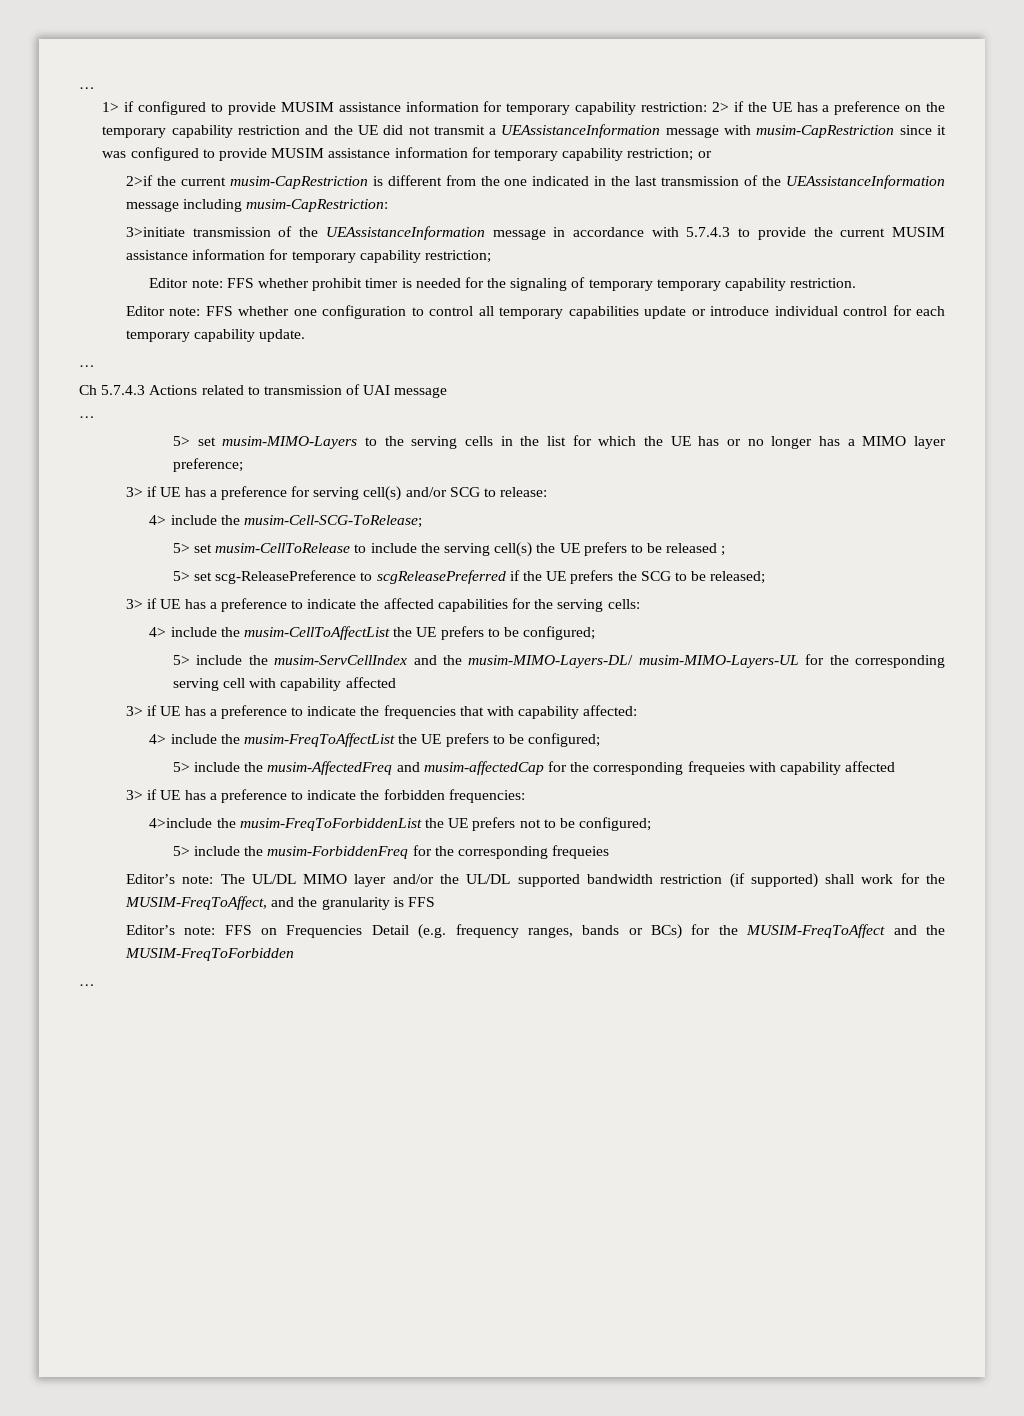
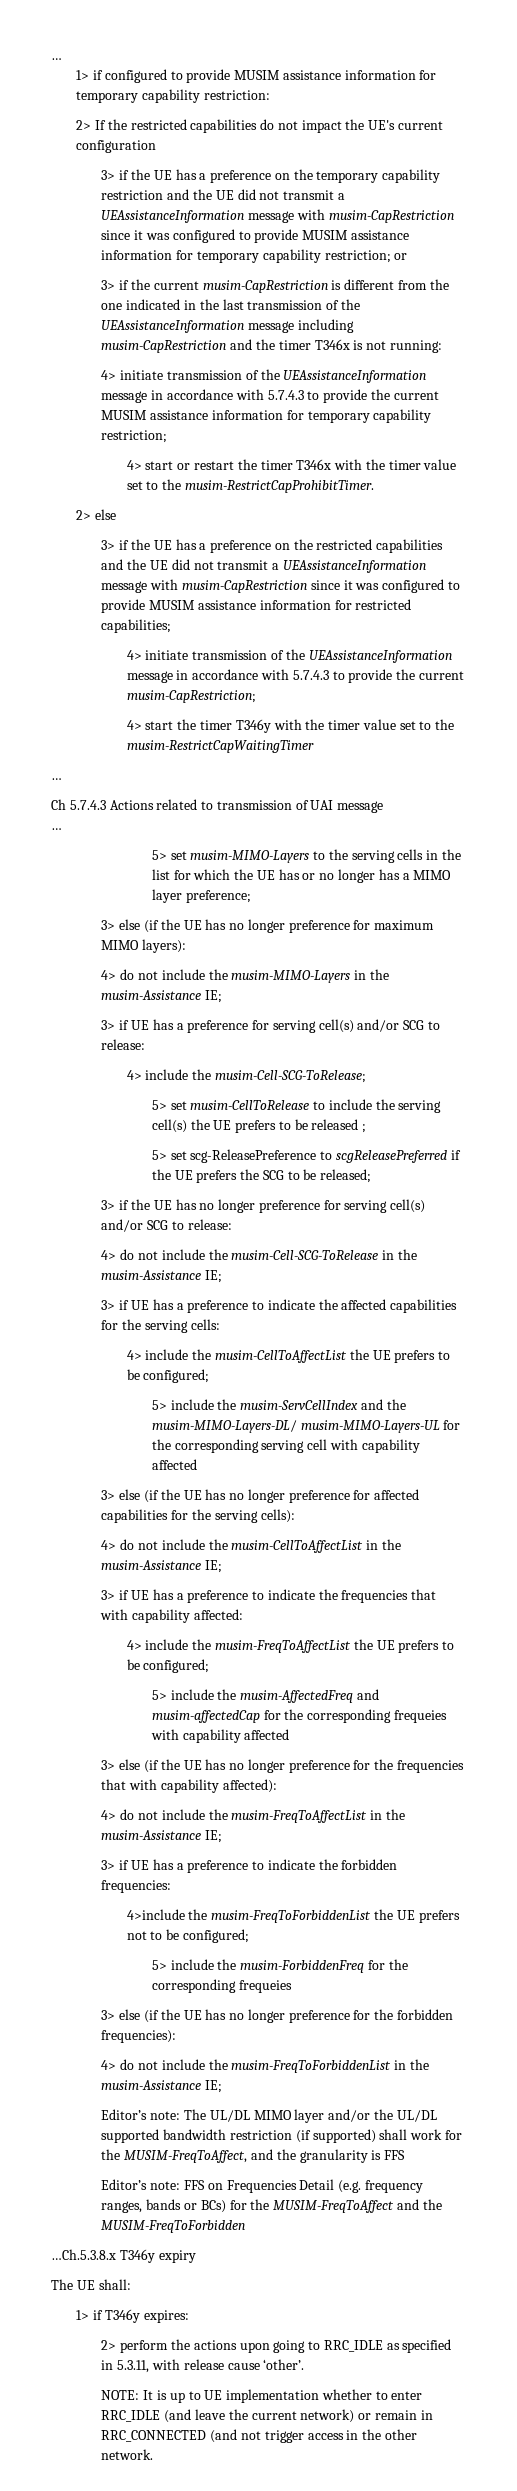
- 1> if configured to provide MUSIM assistance information for temporary capability restriction: 2> if the UE has a preference on the temporary capability restriction and the UE did not transmit a UEAssistanceInformation message with musim-CapRestriction since it was configured to provide MUSIM assistance information for temporary capability restriction; or
+ 1> if configured to provide MUSIM assistance information for temporary capability restriction:
+ 2> If the restricted capabilities do not impact the UE's current configuration
+ 3> if the UE has a preference on the temporary capability restriction and the UE did not transmit a UEAssistanceInformation message with musim-CapRestriction since it was configured to provide MUSIM assistance information for temporary capability restriction; or
- 2>if the current musim-CapRestriction is different from the one indicated in the last transmission of the UEAssistanceInformation message including musim-CapRestriction:
- 3>initiate transmission of the UEAssistanceInformation message in accordance with 5.7.4.3 to provide the current MUSIM assistance information for temporary capability restriction;
+ 3> if the current musim-CapRestriction is different from the one indicated in the last transmission of the UEAssistanceInformation message including musim-CapRestriction and the timer T346x is not running:
+ 4> initiate transmission of the UEAssistanceInformation message in accordance with 5.7.4.3 to provide the current MUSIM assistance information for temporary capability restriction;
- Editor note: FFS whether prohibit timer is needed for the signaling of temporary temporary capability restriction.
- Editor note: FFS whether one configuration to control all temporary capabilities update or introduce individual control for each temporary capability update.
+ 4> start or restart the timer T346x with the timer value set to the musim-RestrictCapProhibitTimer.
+ 2> else
+ 3> if the UE has a preference on the restricted capabilities and the UE did not transmit a UEAssistanceInformation message with musim-CapRestriction since it was configured to provide MUSIM assistance information for restricted capabilities;
+ 4> initiate transmission of the UEAssistanceInformation message in accordance with 5.7.4.3 to provide the current musim-CapRestriction;
+ 4> start the timer T346y with the timer value set to the musim-RestrictCapWaitingTimer
+ 3> else (if the UE has no longer preference for maximum MIMO layers):
+ 4> do not include the musim-MIMO-Layers in the musim-Assistance IE;
+ 3> if the UE has no longer preference for serving cell(s) and/or SCG to release:
+ 4> do not include the musim-Cell-SCG-ToRelease in the musim-Assistance IE;
+ 3> else (if the UE has no longer preference for affected capabilities for the serving cells):
+ 4> do not include the musim-CellToAffectList in the musim-Assistance IE;
+ 3> else (if the UE has no longer preference for the frequencies that with capability affected):
+ 4> do not include the musim-FreqToAffectList in the musim-Assistance IE;
+ 3> else (if the UE has no longer preference for the forbidden frequencies):
+ 4> do not include the musim-FreqToForbiddenList in the musim-Assistance IE;
  Editor’s note: FFS on Frequencies Detail (e.g. frequency ranges, bands or BCs) for the MUSIM-FreqToAffect and the MUSIM-FreqToForbidden
- …
+ …Ch.5.3.8.x T346y expiry
+ The UE shall:
+ 1> if T346y expires:
+ 2> perform the actions upon going to RRC_IDLE as specified in 5.3.11, with release cause ‘other’.
+ NOTE: It is up to UE implementation whether to enter RRC_IDLE (and leave the current network) or remain in RRC_CONNECTED (and not trigger access in the other network.

